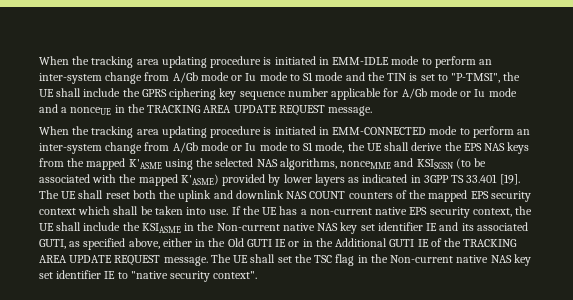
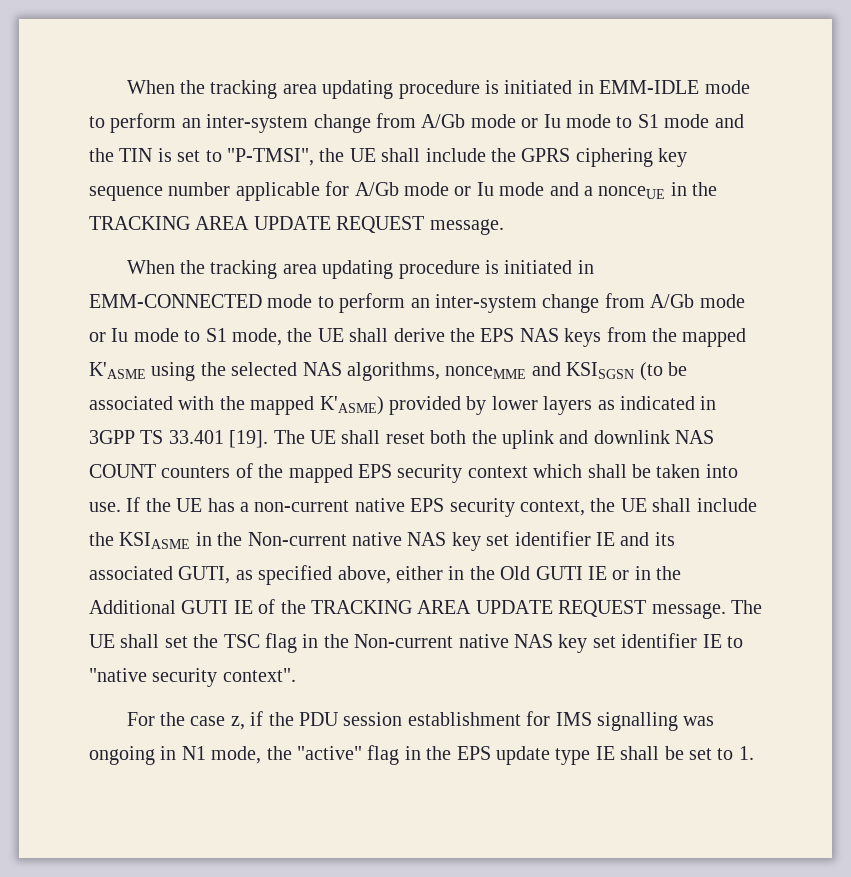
+ For the case z, if the PDU session establishment for IMS signalling was ongoing in N1 mode, the "active" flag in the EPS update type IE shall be set to 1.

